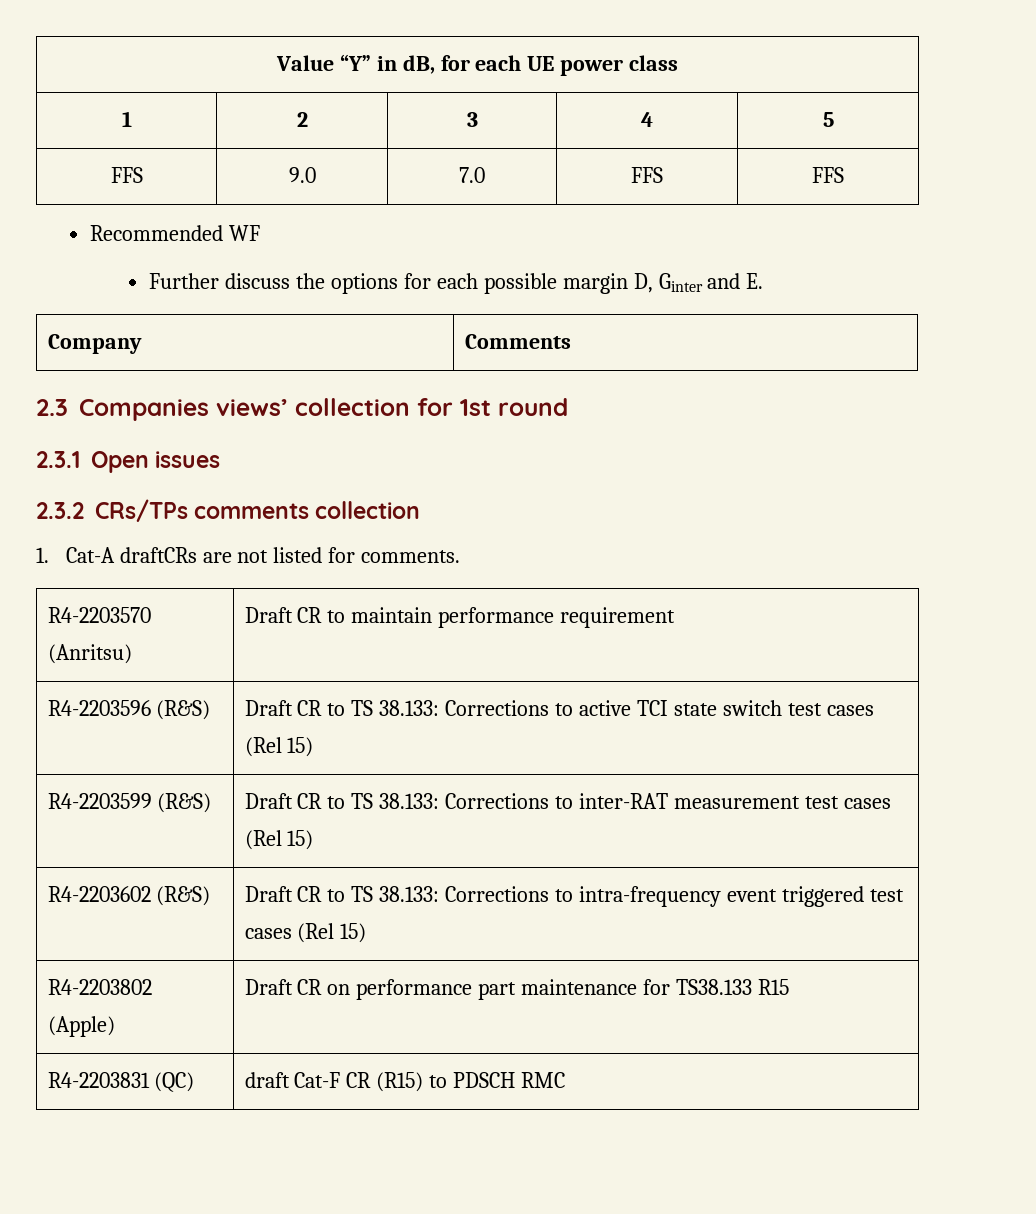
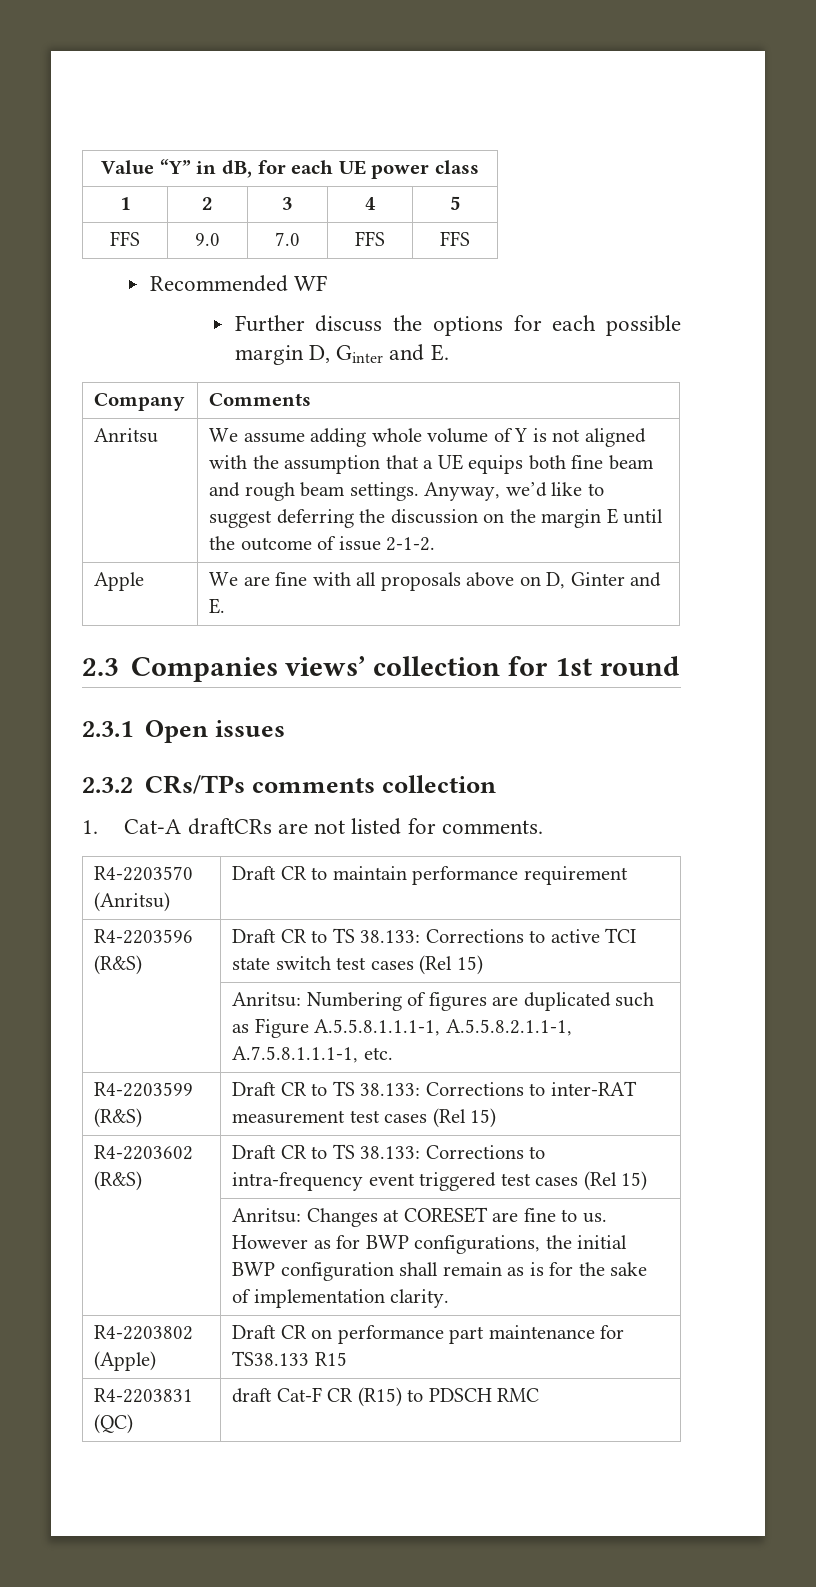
+ Anritsu | We assume adding whole volume of Y is not aligned with the assumption that a UE equips both fine beam and rough beam settings. Anyway, we’d like to suggest deferring the discussion on the margin E until the outcome of issue 2-1-2.
+ Apple | We are fine with all proposals above on D, Ginter and E.
+ | Anritsu: Numbering of figures are duplicated such as Figure A.5.5.8.1.1.1-1, A.5.5.8.2.1.1-1, A.7.5.8.1.1.1-1, etc.
+ | Anritsu: Changes at CORESET are fine to us. However as for BWP configurations, the initial BWP configuration shall remain as is for the sake of implementation clarity.

